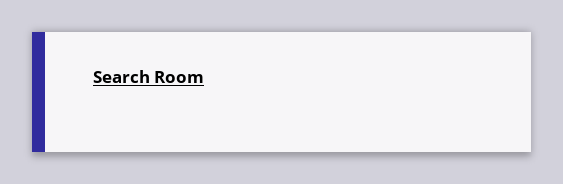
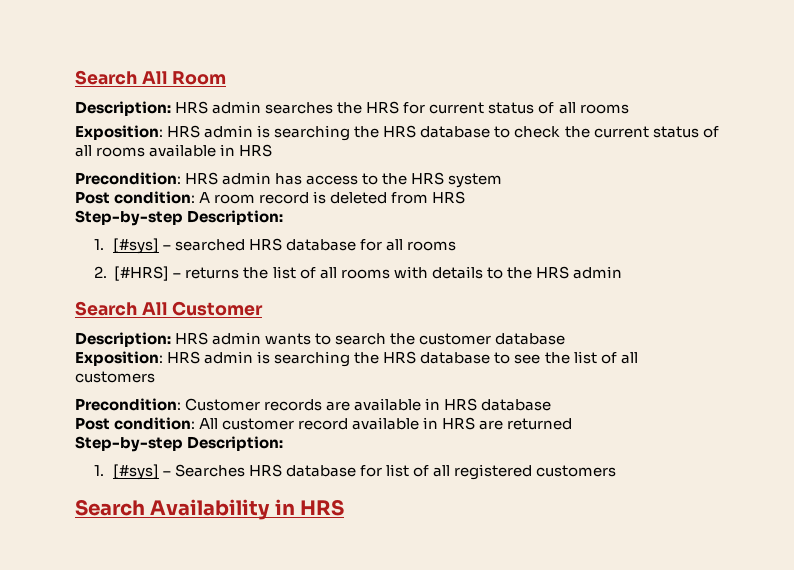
- Search Room
+ Search All Room
+ Description: HRS admin searches the HRS for current status of all rooms
+ Exposition: HRS admin is searching the HRS database to check the current status of all rooms available in HRS
+ Precondition: HRS admin has access to the HRS system
+ Post condition: A room record is deleted from HRS
+ Step-by-step Description:
+ 1. [#sys] – searched HRS database for all rooms
+ 2. [#HRS] – returns the list of all rooms with details to the HRS admin
+ Search All Customer
+ Description: HRS admin wants to search the customer database
+ Exposition: HRS admin is searching the HRS database to see the list of all customers
+ Precondition: Customer records are available in HRS database
+ Post condition: All customer record available in HRS are returned
+ Step-by-step Description:
+ 1. [#sys] – Searches HRS database for list of all registered customers
+ Search Availability in HRS

